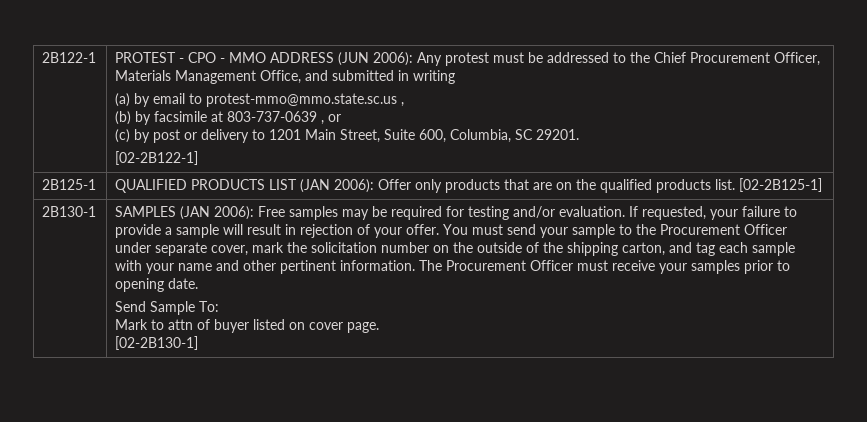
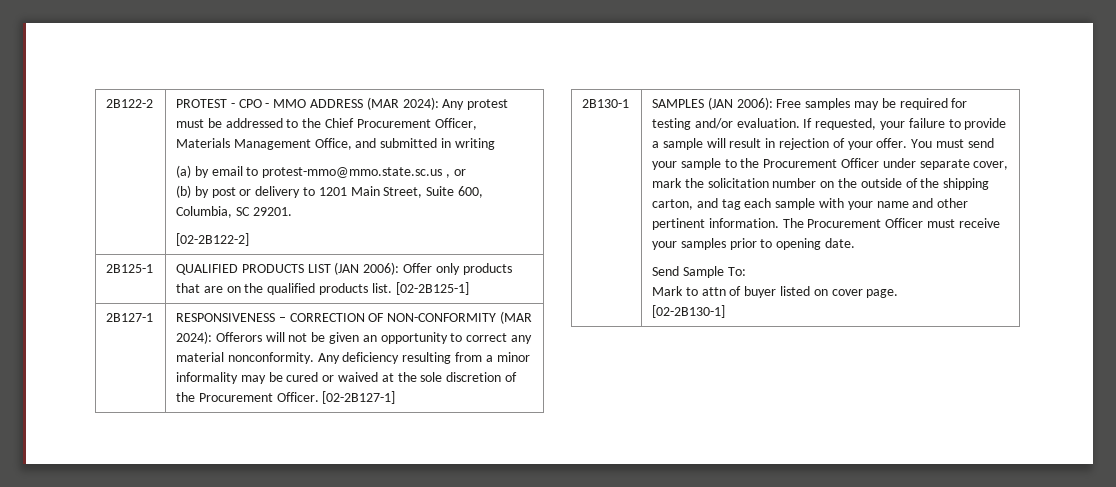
- 2B122-1
+ 2B122-2
- PROTEST - CPO - MMO ADDRESS (JUN 2006): Any protest must be addressed to the Chief Procurement Officer, Materials Management Office, and submitted in writing
+ PROTEST - CPO - MMO ADDRESS (MAR 2024): Any protest must be addressed to the Chief Procurement Officer, Materials Management Office, and submitted in writing
- (a) by email to protest-mmo@mmo.state.sc.us ,
+ (a) by email to protest-mmo@mmo.state.sc.us , or
- (b) by facsimile at 803-737-0639 , or
- (c) by post or delivery to 1201 Main Street, Suite 600, Columbia, SC 29201.
+ (b) by post or delivery to 1201 Main Street, Suite 600, Columbia, SC 29201.
- [02-2B122-1]
+ [02-2B122-2]
+ 2B127-1 | RESPONSIVENESS – CORRECTION OF NON-CONFORMITY (MAR 2024): Offerors will not be given an opportunity to correct any material nonconformity. Any deficiency resulting from a minor informality may be cured or waived at the sole discretion of the Procurement Officer. [02-2B127-1]

